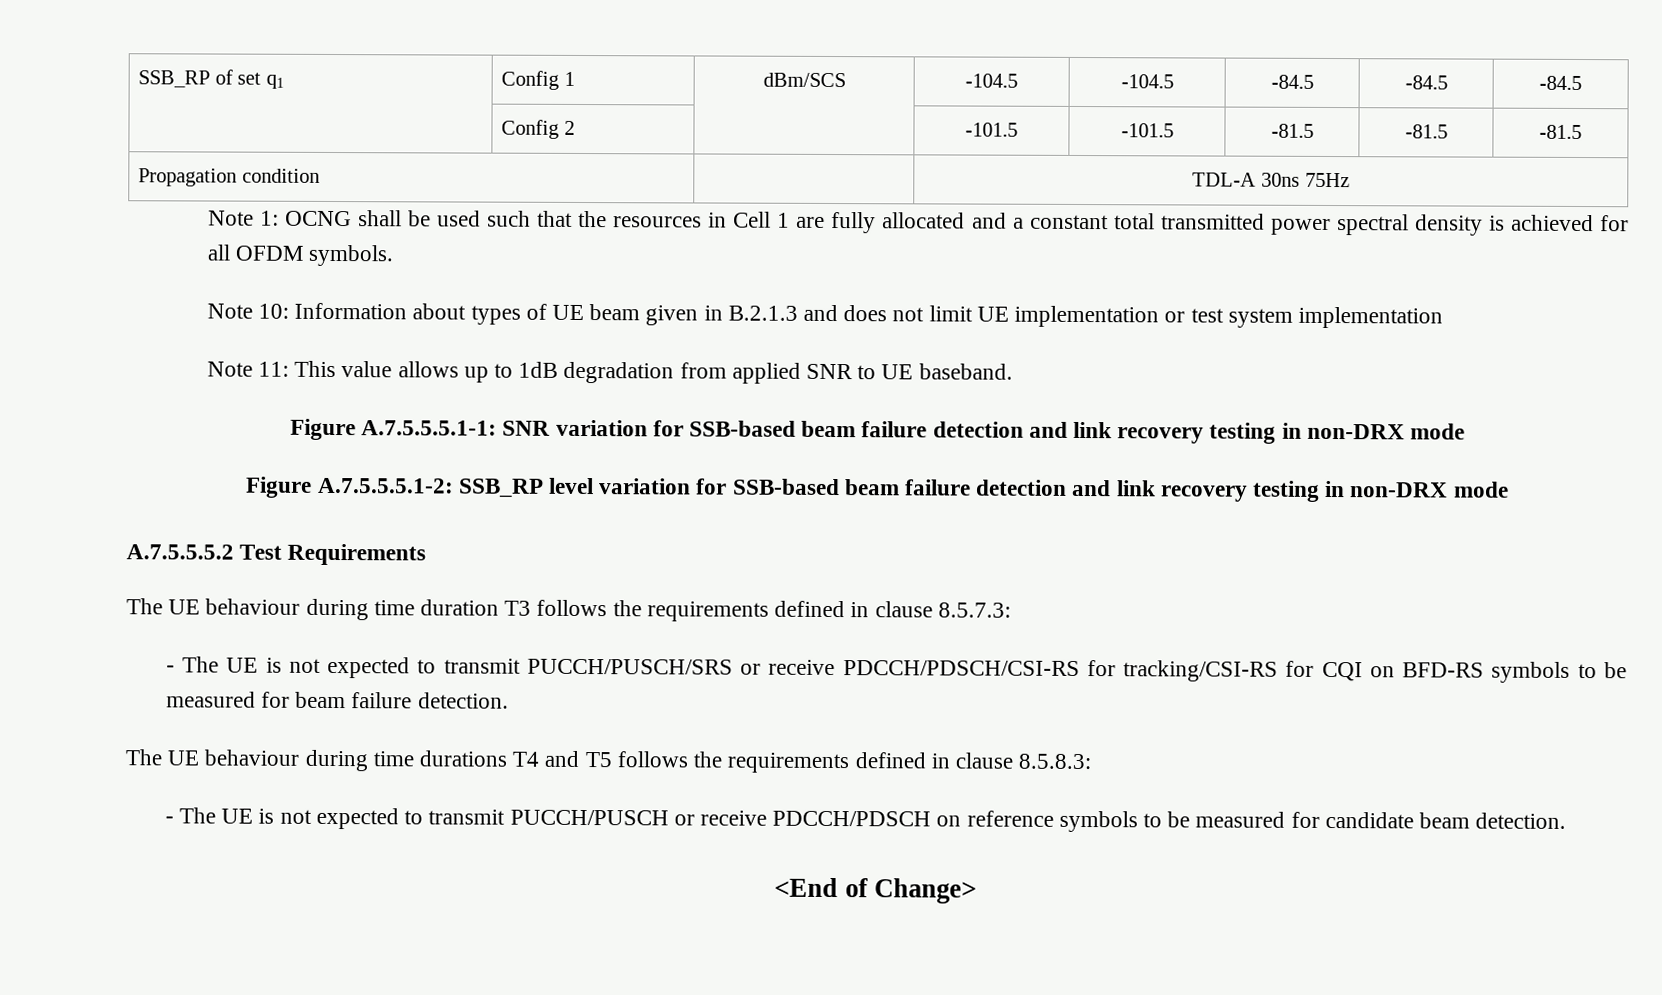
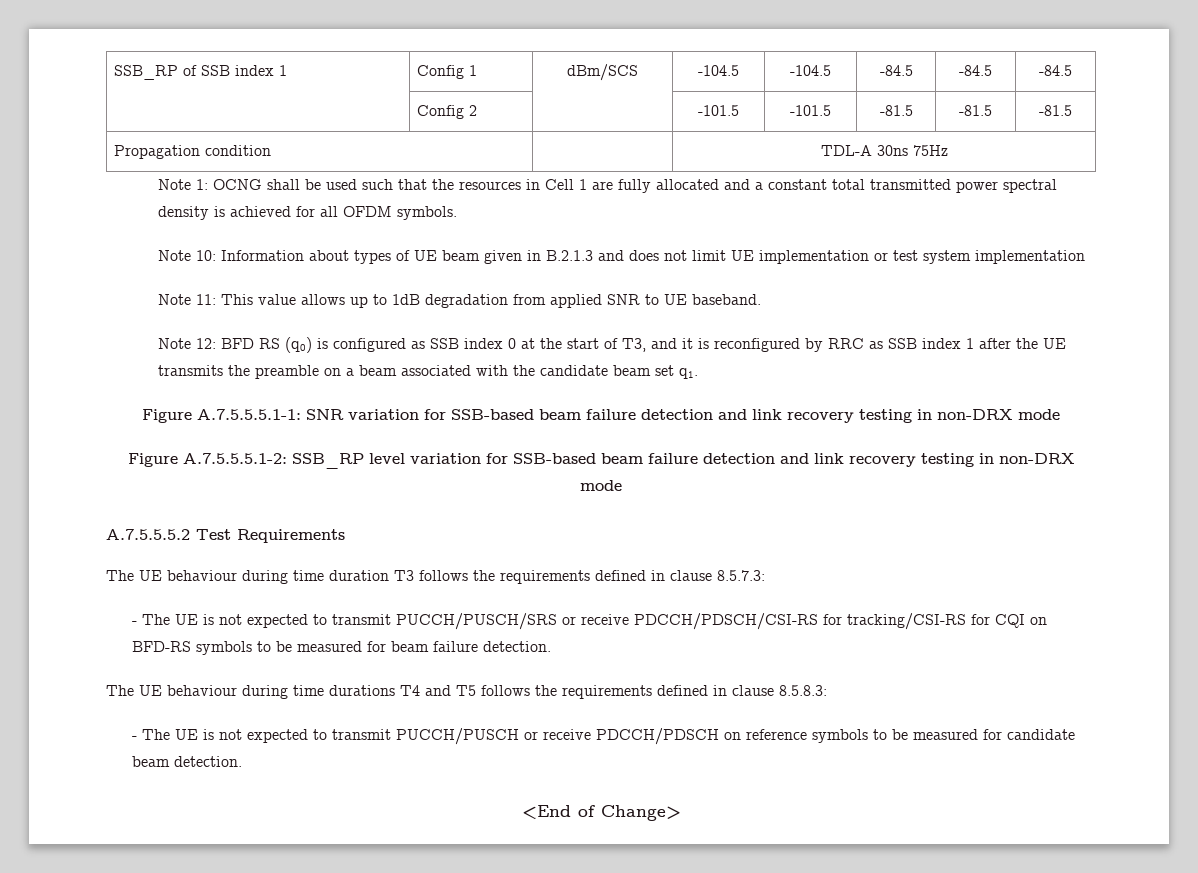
- SSB_RP of set q1 | Config 1 | dBm/SCS | -104.5 | -104.5 | -84.5 | -84.5 | -84.5
+ SSB_RP of SSB index 1 | Config 1 | dBm/SCS | -104.5 | -104.5 | -84.5 | -84.5 | -84.5
+ Note 12: BFD RS (q0) is configured as SSB index 0 at the start of T3, and it is reconfigured by RRC as SSB index 1 after the UE transmits the preamble on a beam associated with the candidate beam set q1.

